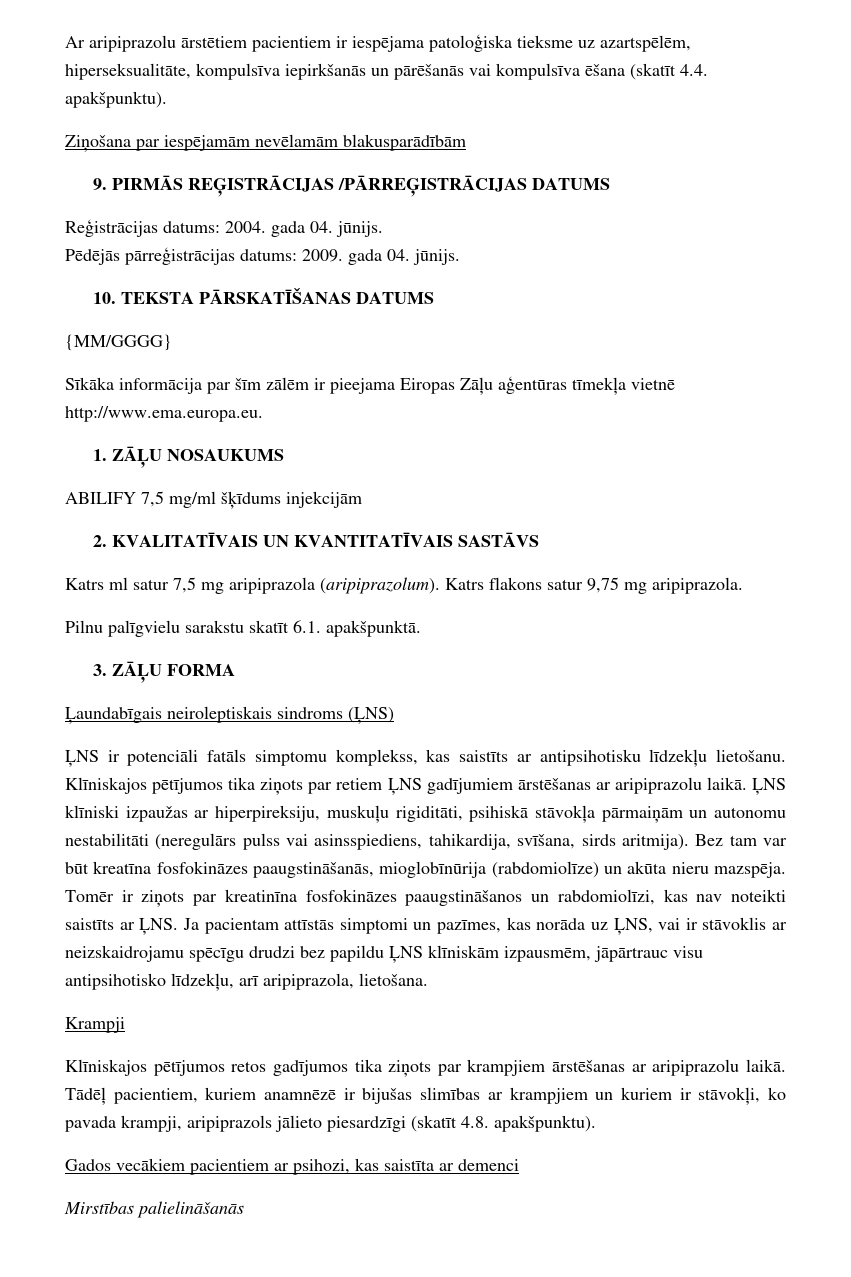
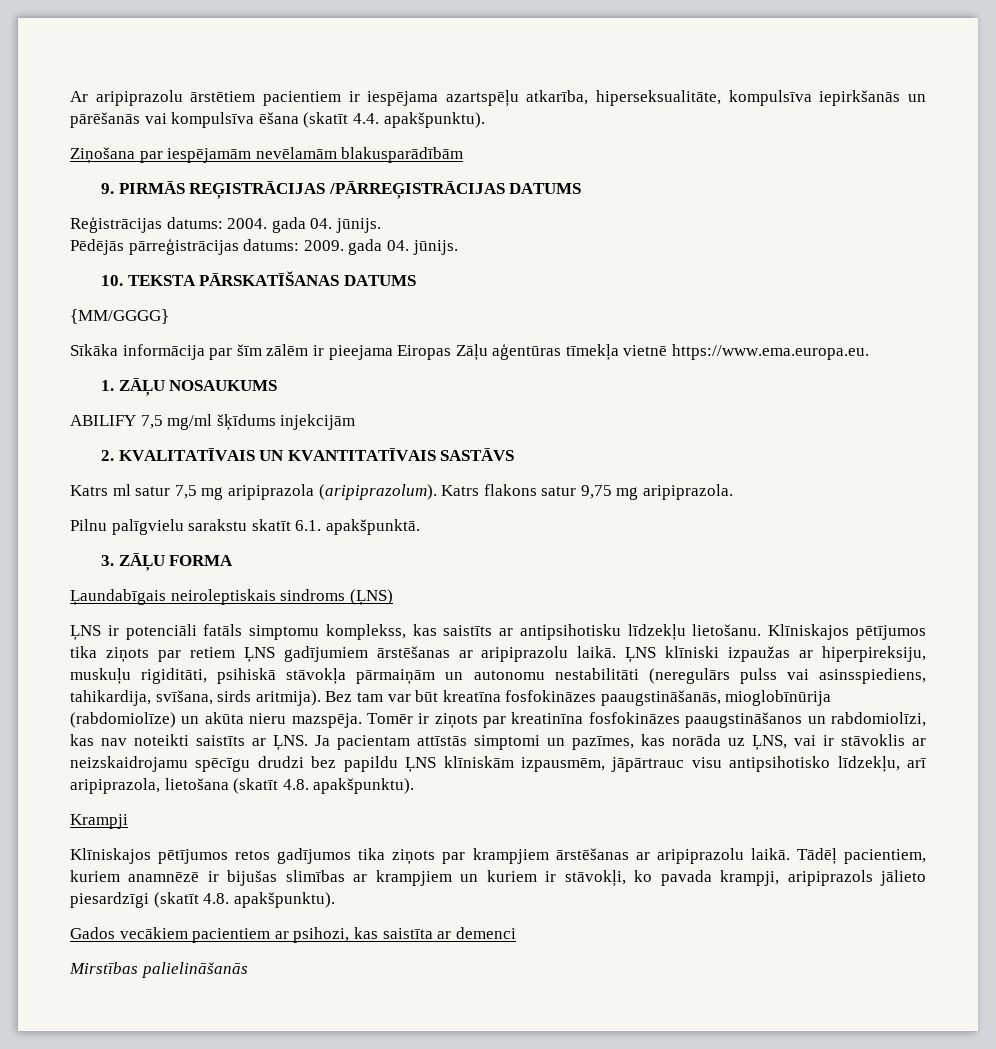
- Ar aripiprazolu ārstētiem pacientiem ir iespējama patoloģiska tieksme uz azartspēlēm, hiperseksualitāte, kompulsīva iepirkšanās un pārēšanās vai kompulsīva ēšana (skatīt 4.4. apakšpunktu).
+ Ar aripiprazolu ārstētiem pacientiem ir iespējama azartspēļu atkarība, hiperseksualitāte, kompulsīva iepirkšanās un pārēšanās vai kompulsīva ēšana (skatīt 4.4. apakšpunktu).
- Sīkāka informācija par šīm zālēm ir pieejama Eiropas Zāļu aģentūras tīmekļa vietnē http://www.ema.europa.eu.
+ Sīkāka informācija par šīm zālēm ir pieejama Eiropas Zāļu aģentūras tīmekļa vietnē https://www.ema.europa.eu.
- Tomēr ir ziņots par kreatinīna fosfokināzes paaugstināšanos un rabdomiolīzi, kas nav noteikti saistīts ar ĻNS. Ja pacientam attīstās simptomi un pazīmes, kas norāda uz ĻNS, vai ir stāvoklis ar neizskaidrojamu spēcīgu drudzi bez papildu ĻNS klīniskām izpausmēm, jāpārtrauc visu antipsihotisko līdzekļu, arī aripiprazola, lietošana.
+ Tomēr ir ziņots par kreatinīna fosfokināzes paaugstināšanos un rabdomiolīzi, kas nav noteikti saistīts ar ĻNS. Ja pacientam attīstās simptomi un pazīmes, kas norāda uz ĻNS, vai ir stāvoklis ar neizskaidrojamu spēcīgu drudzi bez papildu ĻNS klīniskām izpausmēm, jāpārtrauc visu antipsihotisko līdzekļu, arī aripiprazola, lietošana (skatīt 4.8. apakšpunktu).

